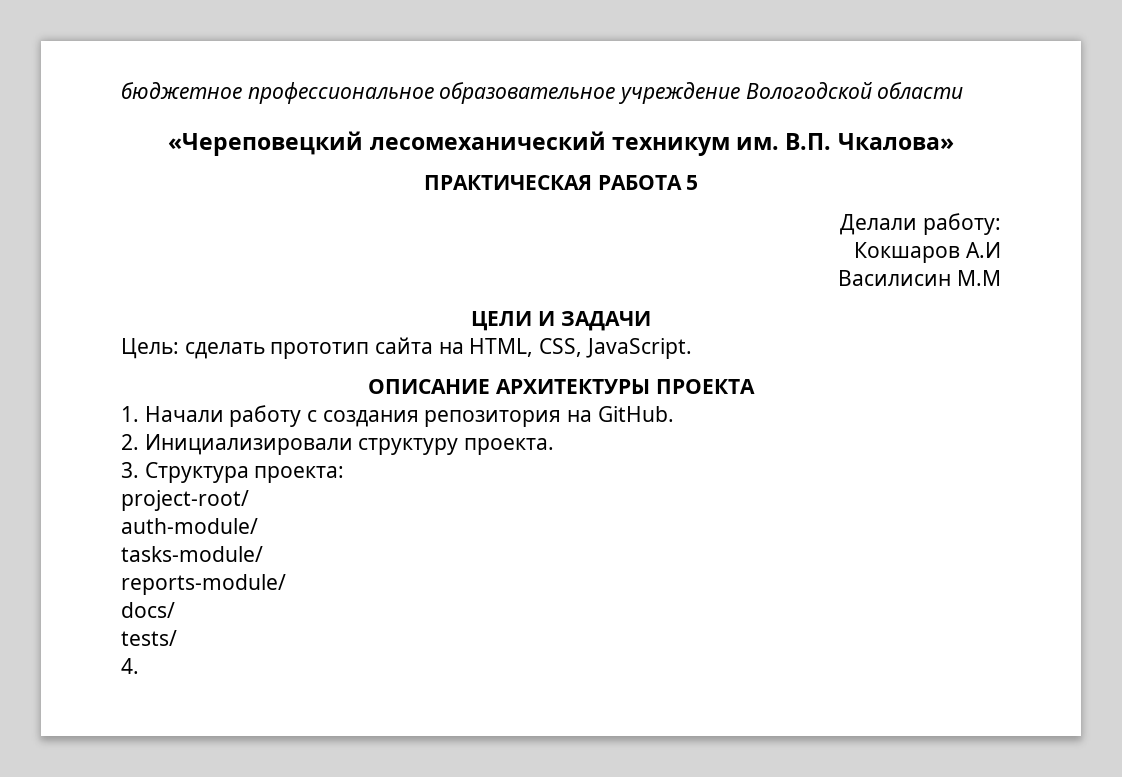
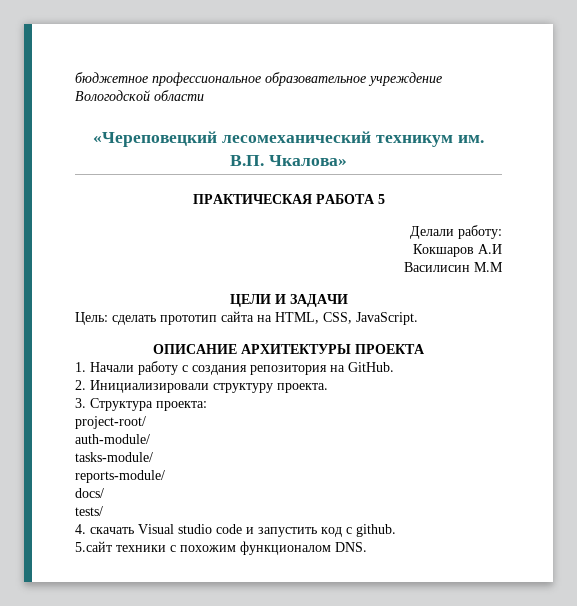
- 4.
+ 4. скачать Visual studio code и запустить код с github.
+ 5.сайт техники с похожим функционалом DNS.

